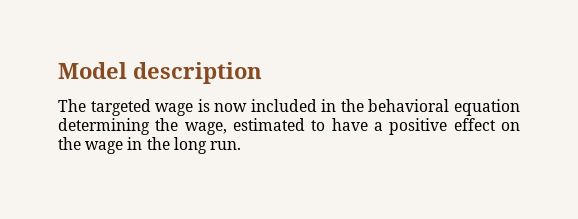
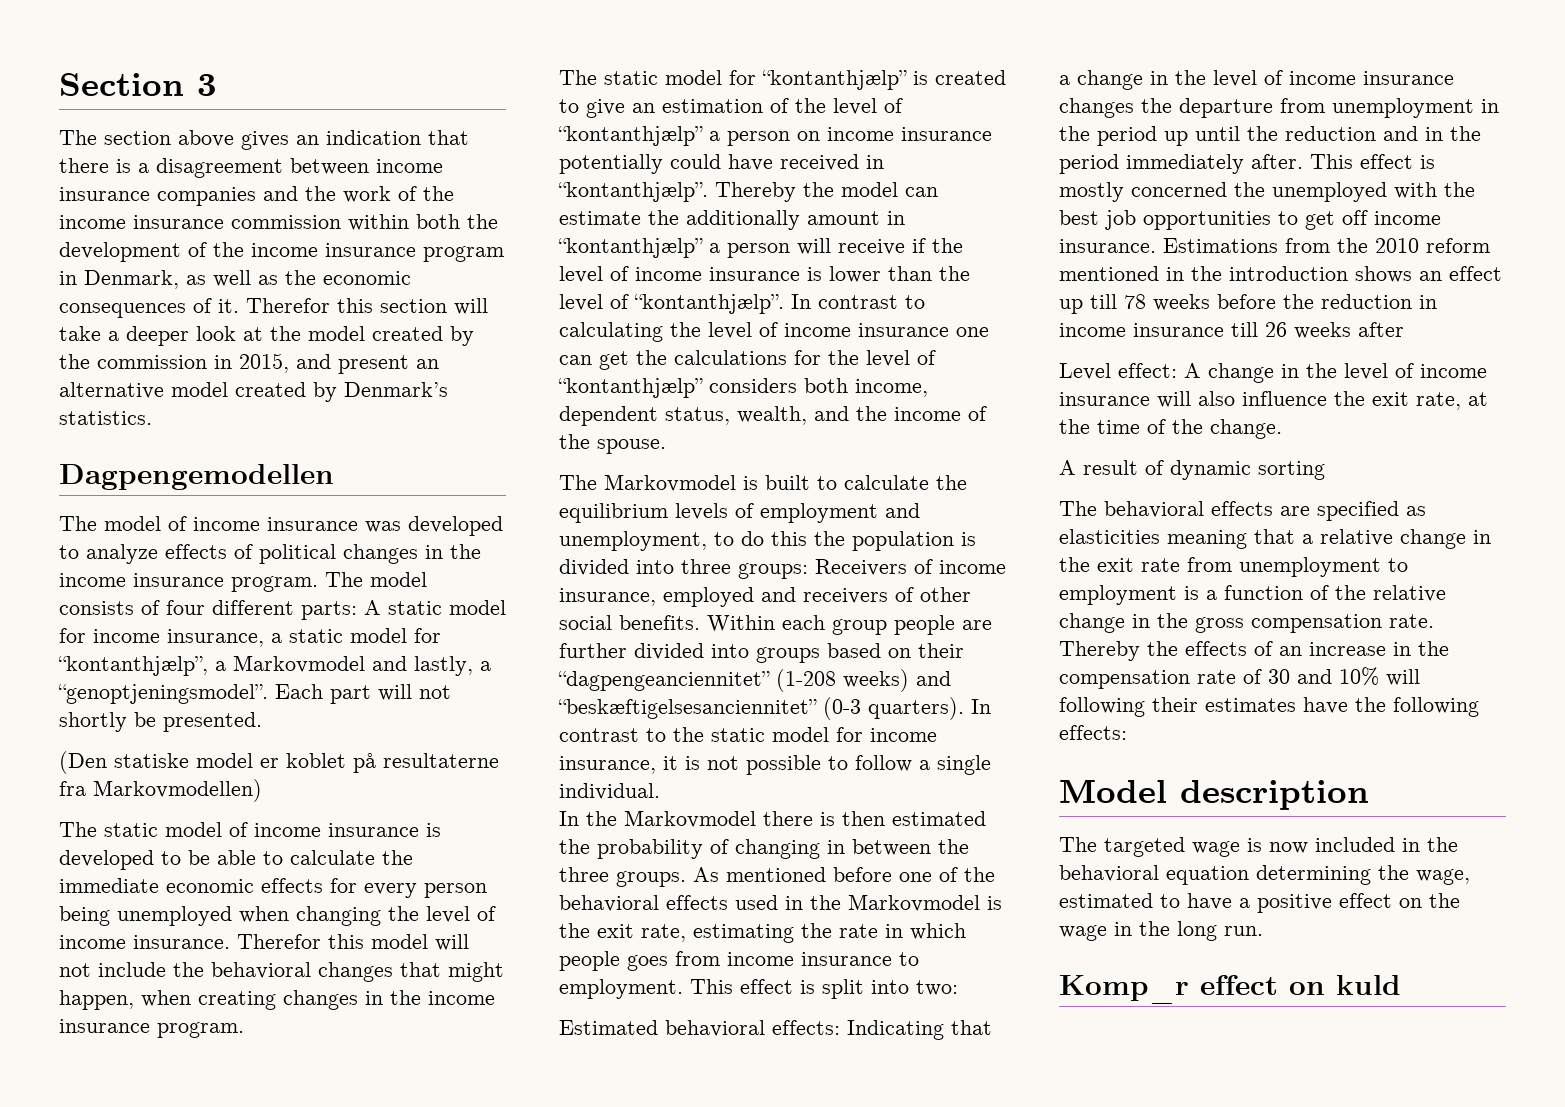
+ Section 3
+ The section above gives an indication that there is a disagreement between income insurance companies and the work of the income insurance commission within both the development of the income insurance program in Denmark, as well as the economic consequences of it. Therefor this section will take a deeper look at the model created by the commission in 2015, and present an alternative model created by Denmark’s statistics.
+ Dagpengemodellen
+ The model of income insurance was developed to analyze effects of political changes in the income insurance program. The model consists of four different parts: A static model for income insurance, a static model for “kontanthjælp”, a Markovmodel and lastly, a “genoptjeningsmodel”. Each part will not shortly be presented.
+ (Den statiske model er koblet på resultaterne fra Markovmodellen)
+ The static model of income insurance is developed to be able to calculate the immediate economic effects for every person being unemployed when changing the level of income insurance. Therefor this model will not include the behavioral changes that might happen, when creating changes in the income insurance program.
+ The static model for “kontanthjælp” is created to give an estimation of the level of “kontanthjælp” a person on income insurance potentially could have received in “kontanthjælp”. Thereby the model can estimate the additionally amount in “kontanthjælp” a person will receive if the level of income insurance is lower than the level of “kontanthjælp”. In contrast to calculating the level of income insurance one can get the calculations for the level of “kontanthjælp” considers both income, dependent status, wealth, and the income of the spouse.
+ The Markovmodel is built to calculate the equilibrium levels of employment and unemployment, to do this the population is divided into three groups: Receivers of income insurance, employed and receivers of other social benefits. Within each group people are further divided into groups based on their “dagpengeanciennitet” (1-208 weeks) and “beskæftigelsesanciennitet” (0-3 quarters). In contrast to the static model for income insurance, it is not possible to follow a single individual.
+ In the Markovmodel there is then estimated the probability of changing in between the three groups. As mentioned before one of the behavioral effects used in the Markovmodel is the exit rate, estimating the rate in which people goes from income insurance to employment. This effect is split into two:
+ Estimated behavioral effects: Indicating that a change in the level of income insurance changes the departure from unemployment in the period up until the reduction and in the period immediately after. This effect is mostly concerned the unemployed with the best job opportunities to get off income insurance. Estimations from the 2010 reform mentioned in the introduction shows an effect up till 78 weeks before the reduction in income insurance till 26 weeks after
+ Level effect: A change in the level of income insurance will also influence the exit rate, at the time of the change.
+ A result of dynamic sorting
+ The behavioral effects are specified as elasticities meaning that a relative change in the exit rate from unemployment to employment is a function of the relative change in the gross compensation rate. Thereby the effects of an increase in the compensation rate of 30 and 10% will following their estimates have the following effects:
+ Komp_r effect on kuld

